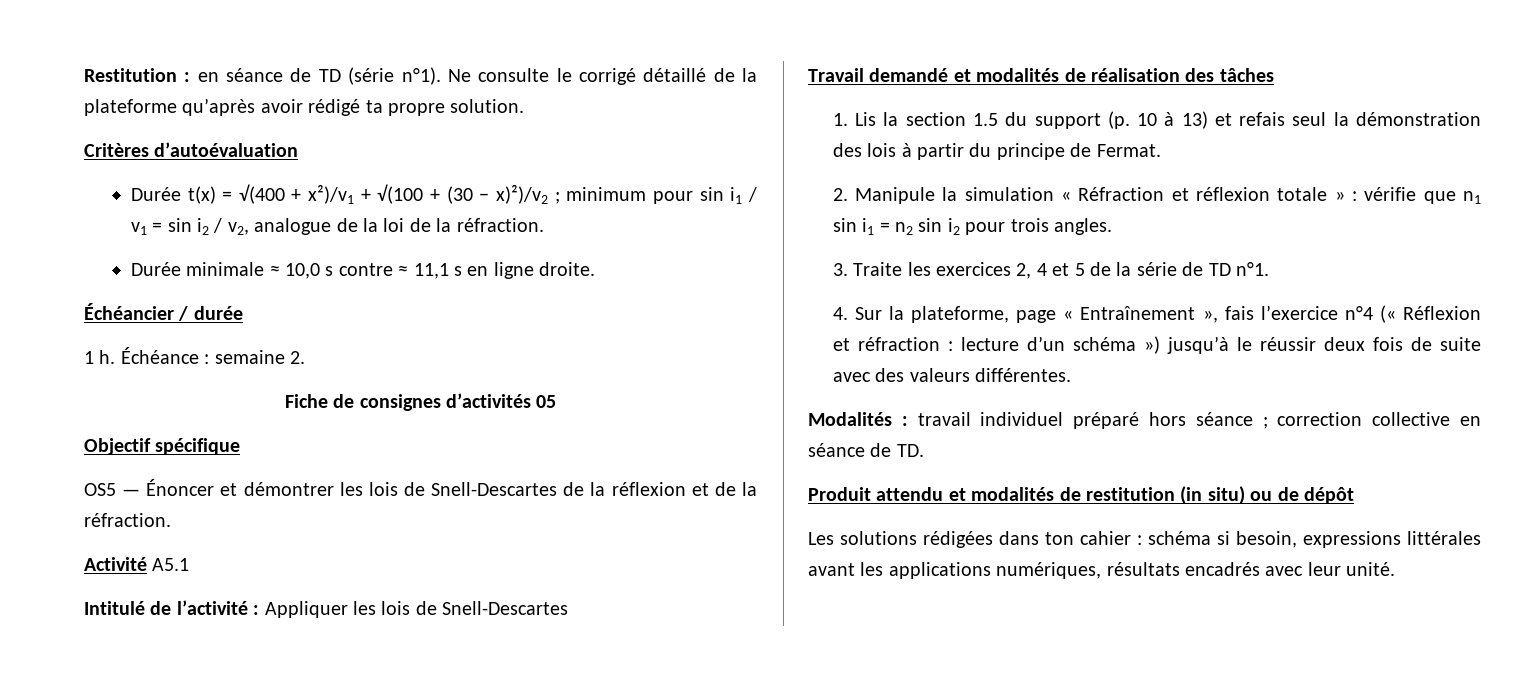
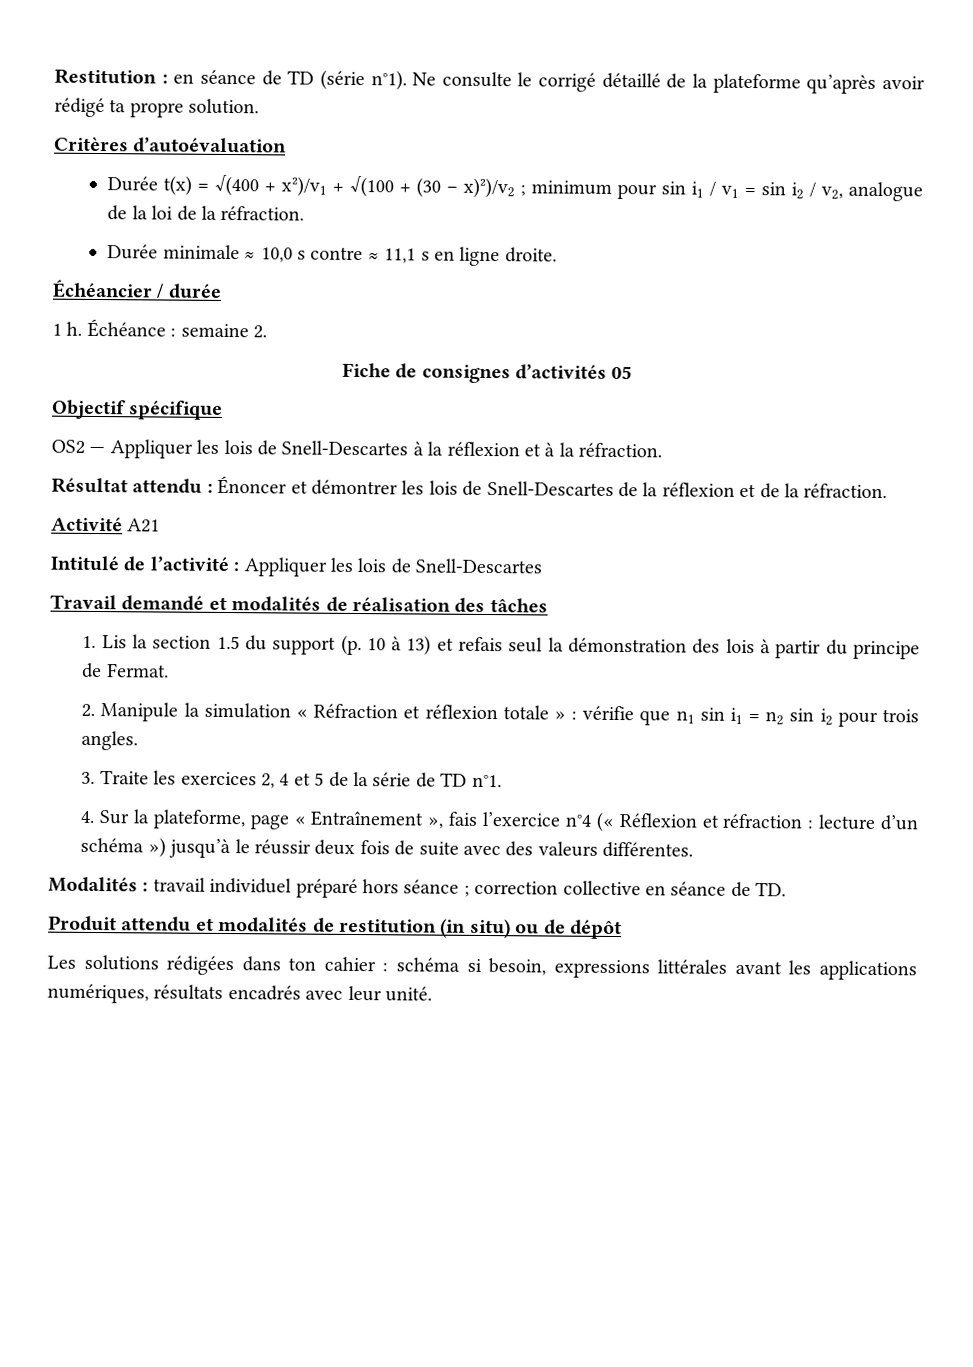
- OS5 — Énoncer et démontrer les lois de Snell-Descartes de la réflexion et de la réfraction.
+ OS2 — Appliquer les lois de Snell-Descartes à la réflexion et à la réfraction.
+ Résultat attendu : Énoncer et démontrer les lois de Snell-Descartes de la réflexion et de la réfraction.
- Activité A5.1
+ Activité A21

